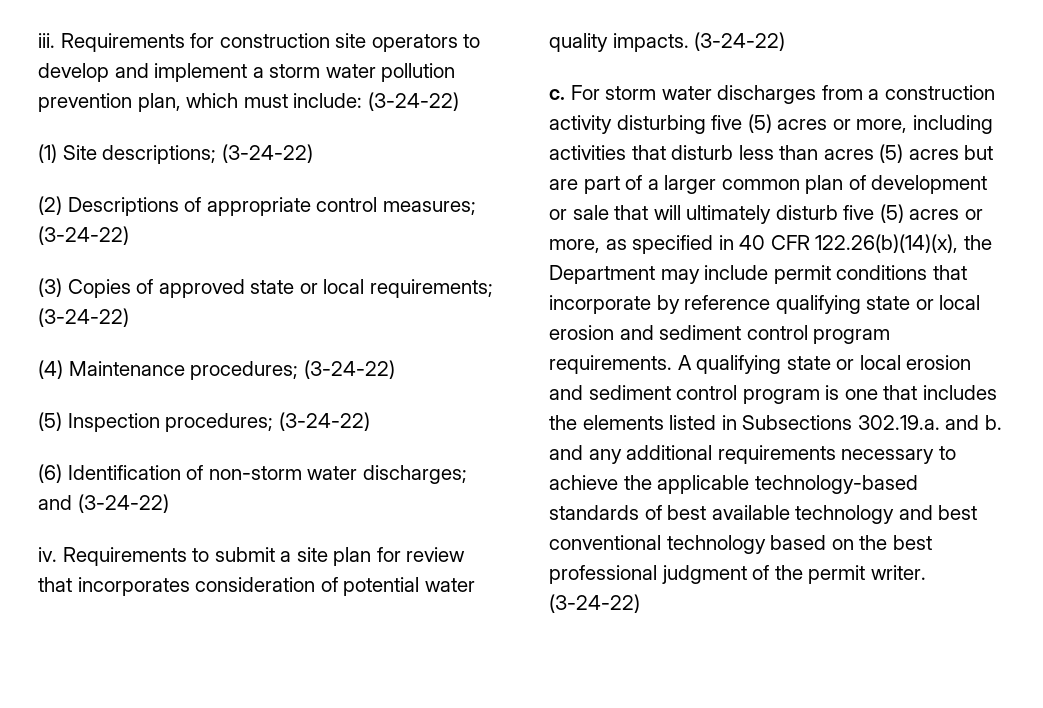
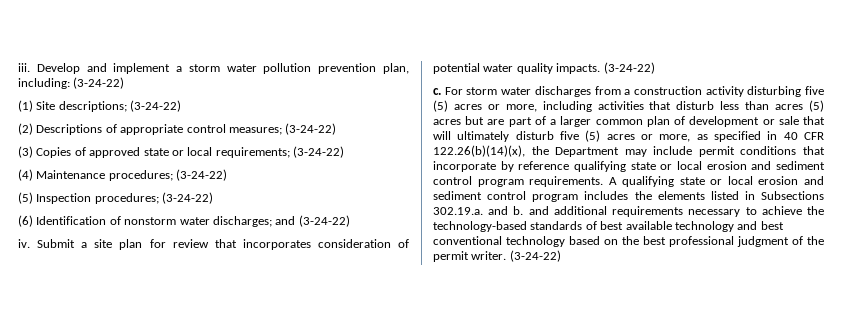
- Requirements for construction site operators to develop and implement a storm water pollution prevention plan, which must include: (3-24-22)
+ Develop and implement a storm water pollution prevention plan, including: (3-24-22)
- (6) Identification of non-storm water discharges; and (3-24-22)
+ (6) Identification of nonstorm water discharges; and (3-24-22)
- Requirements to submit a site plan for review that incorporates consideration of potential water quality impacts.
+ Submit a site plan for review that incorporates consideration of potential water quality impacts.
- A qualifying state or local erosion and sediment control program is one that includes the elements listed in Subsections 302.19.a. and b. and any additional requirements necessary to achieve the applicable technology-based standards of best available technology and best conventional technology based on the best professional judgment of the permit writer.
+ A qualifying state or local erosion and sediment control program includes the elements listed in Subsections 302.19.a. and b. and additional requirements necessary to achieve the technology-based standards of best available technology and best conventional technology based on the best professional judgment of the permit writer.

